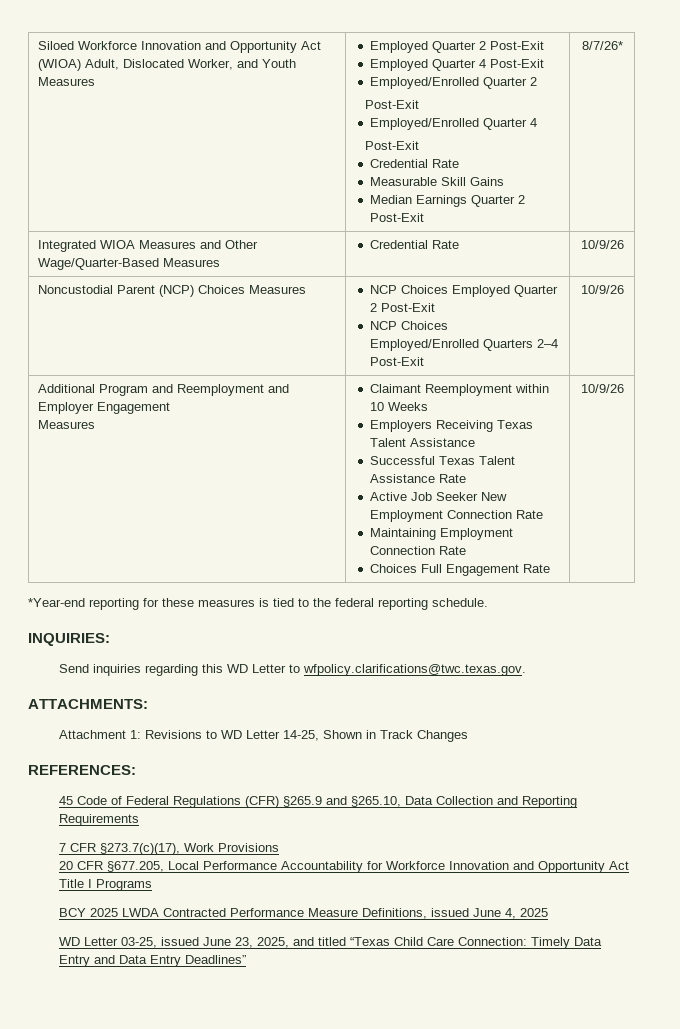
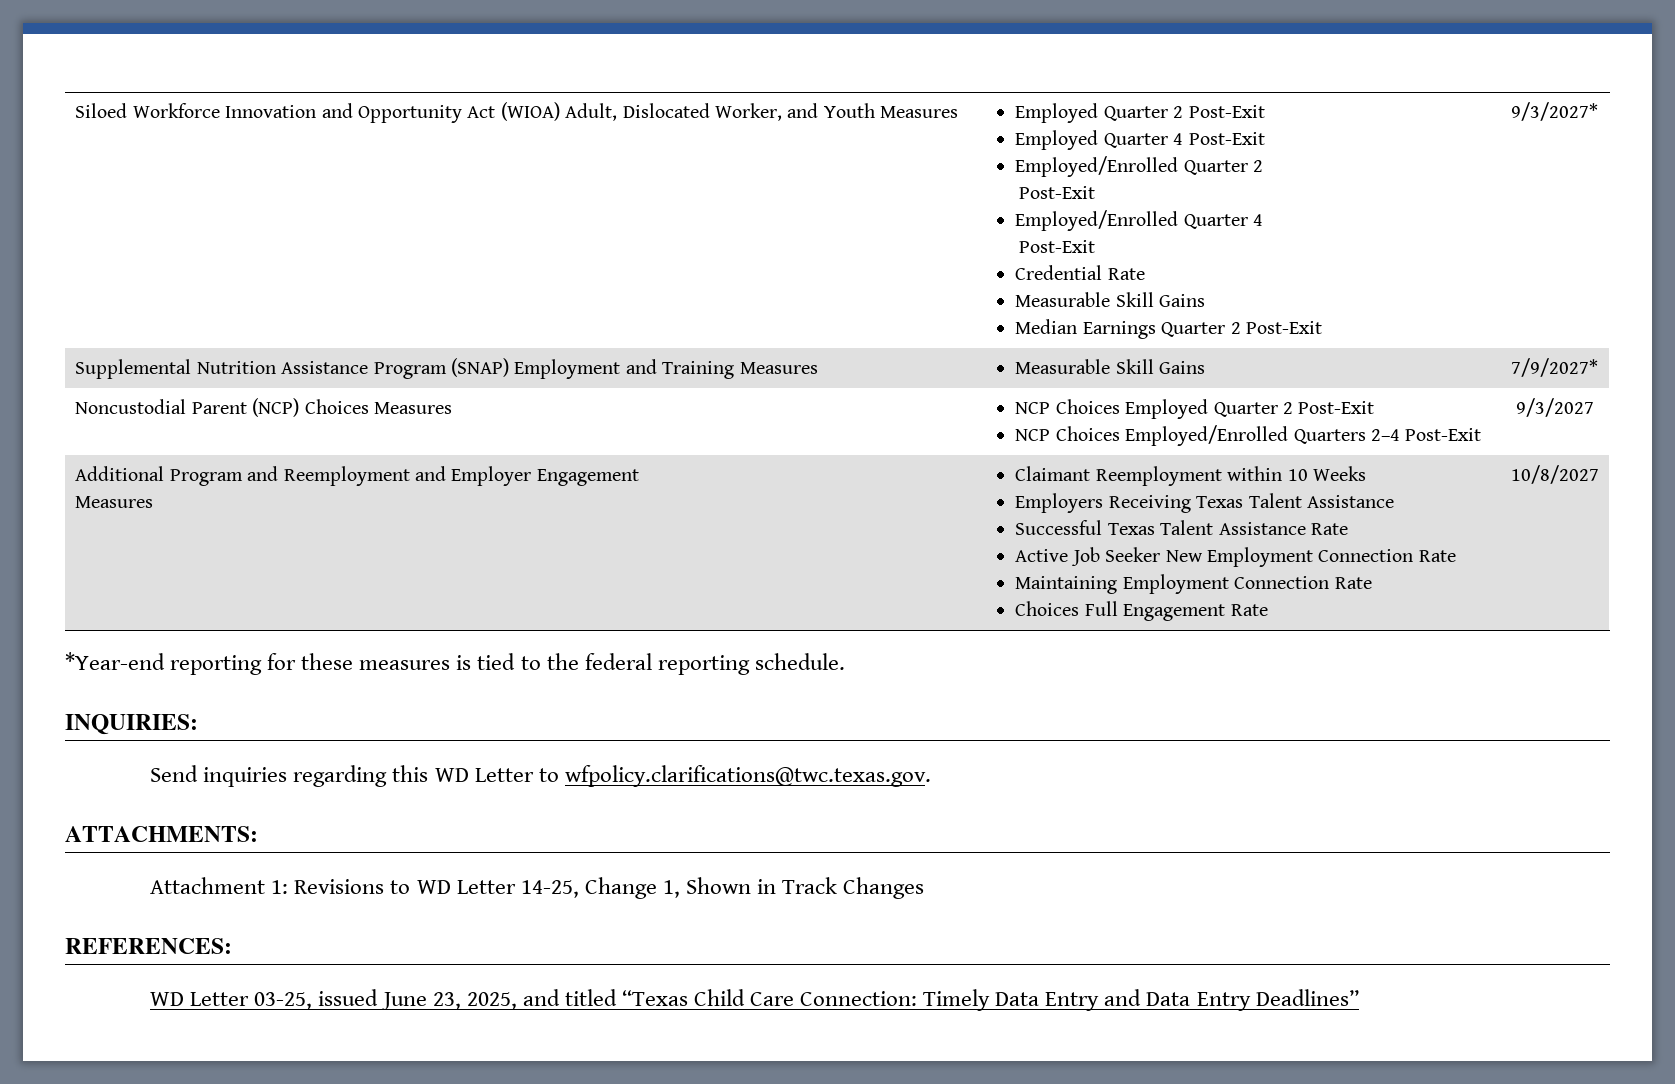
  Siloed Workforce Innovation and Opportunity Act (WIOA) Adult, Dislocated Worker, and Youth Measures | Employed Quarter 2 Post-Exit
  Employed Quarter 4 Post-Exit
  Employed/Enrolled Quarter 2
  Post-Exit
  Employed/Enrolled Quarter 4
  Post-Exit
  Credential Rate
  Measurable Skill Gains
- Median Earnings Quarter 2 Post-Exit | 8/7/26*
- Integrated WIOA Measures and Other Wage/Quarter-Based Measures | Credential Rate | 10/9/26
+ Median Earnings Quarter 2 Post-Exit | 9/3/2027*
+ Supplemental Nutrition Assistance Program (SNAP) Employment and Training Measures | Measurable Skill Gains | 7/9/2027*
  Noncustodial Parent (NCP) Choices Measures | NCP Choices Employed Quarter 2 Post-Exit
- NCP Choices Employed/Enrolled Quarters 2–4 Post-Exit | 10/9/26
+ NCP Choices Employed/Enrolled Quarters 2–4 Post-Exit | 9/3/2027
  Additional Program and Reemployment and Employer Engagement
  Measures | Claimant Reemployment within 10 Weeks
  Employers Receiving Texas Talent Assistance
  Successful Texas Talent Assistance Rate
  Active Job Seeker New Employment Connection Rate
  Maintaining Employment Connection Rate
- Choices Full Engagement Rate | 10/9/26
+ Choices Full Engagement Rate | 10/8/2027
- Attachment 1: Revisions to WD Letter 14-25, Shown in Track Changes
+ Attachment 1: Revisions to WD Letter 14-25, Change 1, Shown in Track Changes
- 45 Code of Federal Regulations (CFR) §265.9 and §265.10, Data Collection and Reporting Requirements
- 7 CFR §273.7(c)(17), Work Provisions
- 20 CFR §677.205, Local Performance Accountability for Workforce Innovation and Opportunity Act Title I Programs
- BCY 2025 LWDA Contracted Performance Measure Definitions, issued June 4, 2025

